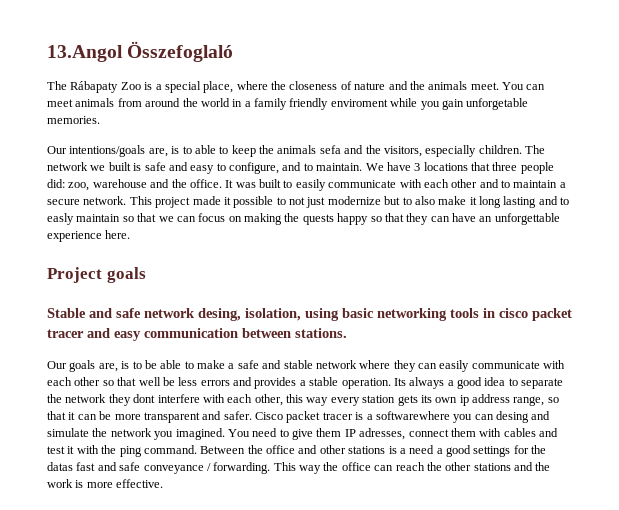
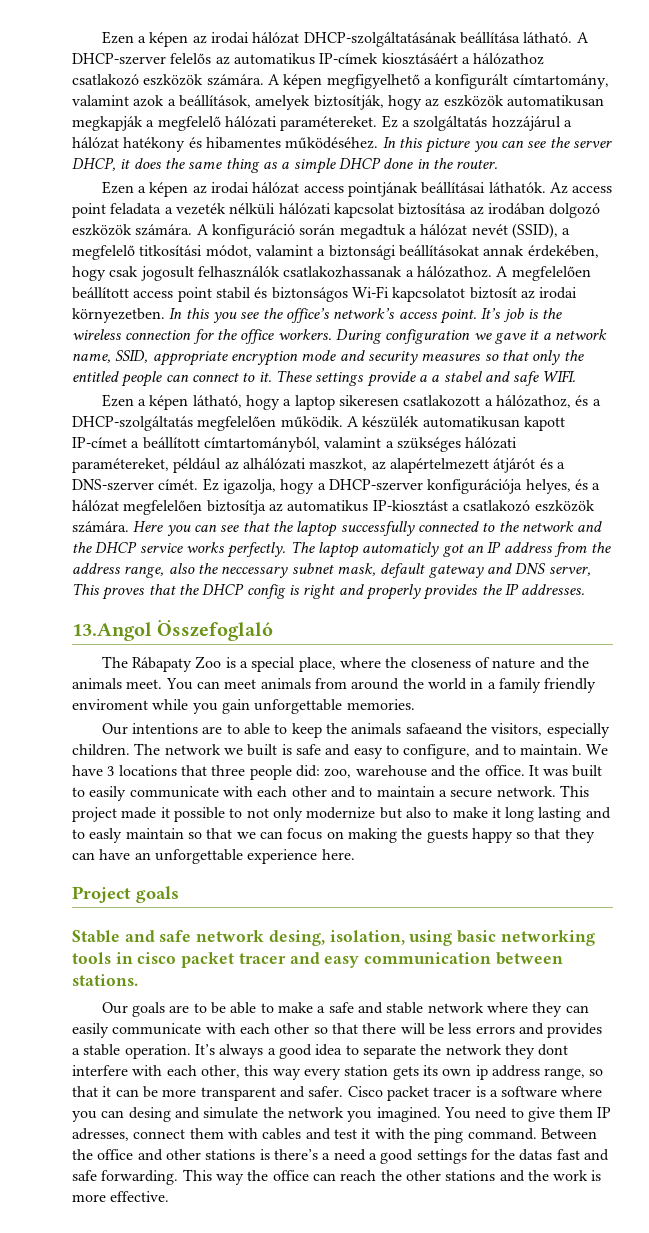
+ Ezen a képen az irodai hálózat DHCP-szolgáltatásának beállítása látható. A DHCP-szerver felelős az automatikus IP-címek kiosztásáért a hálózathoz csatlakozó eszközök számára. A képen megfigyelhető a konfigurált címtartomány, valamint azok a beállítások, amelyek biztosítják, hogy az eszközök automatikusan megkapják a megfelelő hálózati paramétereket. Ez a szolgáltatás hozzájárul a hálózat hatékony és hibamentes működéséhez. In this picture you can see the server DHCP, it does the same thing as a simple DHCP done in the router.
+ Ezen a képen az irodai hálózat access pointjának beállításai láthatók. Az access point feladata a vezeték nélküli hálózati kapcsolat biztosítása az irodában dolgozó eszközök számára. A konfiguráció során megadtuk a hálózat nevét (SSID), a megfelelő titkosítási módot, valamint a biztonsági beállításokat annak érdekében, hogy csak jogosult felhasználók csatlakozhassanak a hálózathoz. A megfelelően beállított access point stabil és biztonságos Wi-Fi kapcsolatot biztosít az irodai környezetben. In this you see the office’s network’s access point. It’s job is the wireless connection for the office workers. During configuration we gave it a network name, SSID, appropriate encryption mode and security measures so that only the entitled people can connect to it. These settings provide a a stabel and safe WIFI.
+ Ezen a képen látható, hogy a laptop sikeresen csatlakozott a hálózathoz, és a DHCP-szolgáltatás megfelelően működik. A készülék automatikusan kapott IP-címet a beállított címtartományból, valamint a szükséges hálózati paramétereket, például az alhálózati maszkot, az alapértelmezett átjárót és a DNS-szerver címét. Ez igazolja, hogy a DHCP-szerver konfigurációja helyes, és a hálózat megfelelően biztosítja az automatikus IP-kiosztást a csatlakozó eszközök számára. Here you can see that the laptop successfully connected to the network and the DHCP service works perfectly. The laptop automaticly got an IP address from the address range, also the neccessary subnet mask, default gateway and DNS server, This proves that the DHCP config is right and properly provides the IP addresses.
- You can meet animals from around the world in a family friendly enviroment while you gain unforgetable memories.
+ You can meet animals from around the world in a family friendly enviroment while you gain unforgettable memories.
- Our intentions/goals are, is to able to keep the animals sefa and the visitors, especially children.
+ Our intentions are to able to keep the animals safaeand the visitors, especially children.
- This project made it possible to not just modernize but to also make it long lasting and to easly maintain so that we can focus on making the quests happy so that they can have an unforgettable experience here.
+ This project made it possible to not only modernize but also to make it long lasting and to easly maintain so that we can focus on making the guests happy so that they can have an unforgettable experience here.
- Our goals are, is to be able to make a safe and stable network where they can easily communicate with each other so that well be less errors and provides a stable operation.
+ Our goals are to be able to make a safe and stable network where they can easily communicate with each other so that there will be less errors and provides a stable operation.
- Its always a good idea to separate the network they dont interfere with each other, this way every station gets its own ip address range, so that it can be more transparent and safer.
+ It’s always a good idea to separate the network they dont interfere with each other, this way every station gets its own ip address range, so that it can be more transparent and safer.
- Cisco packet tracer is a softwarewhere you can desing and simulate the network you imagined.
+ Cisco packet tracer is a software where you can desing and simulate the network you imagined.
- Between the office and other stations is a need a good settings for the datas fast and safe conveyance / forwarding.
+ Between the office and other stations is there’s a need a good settings for the datas fast and safe forwarding.

